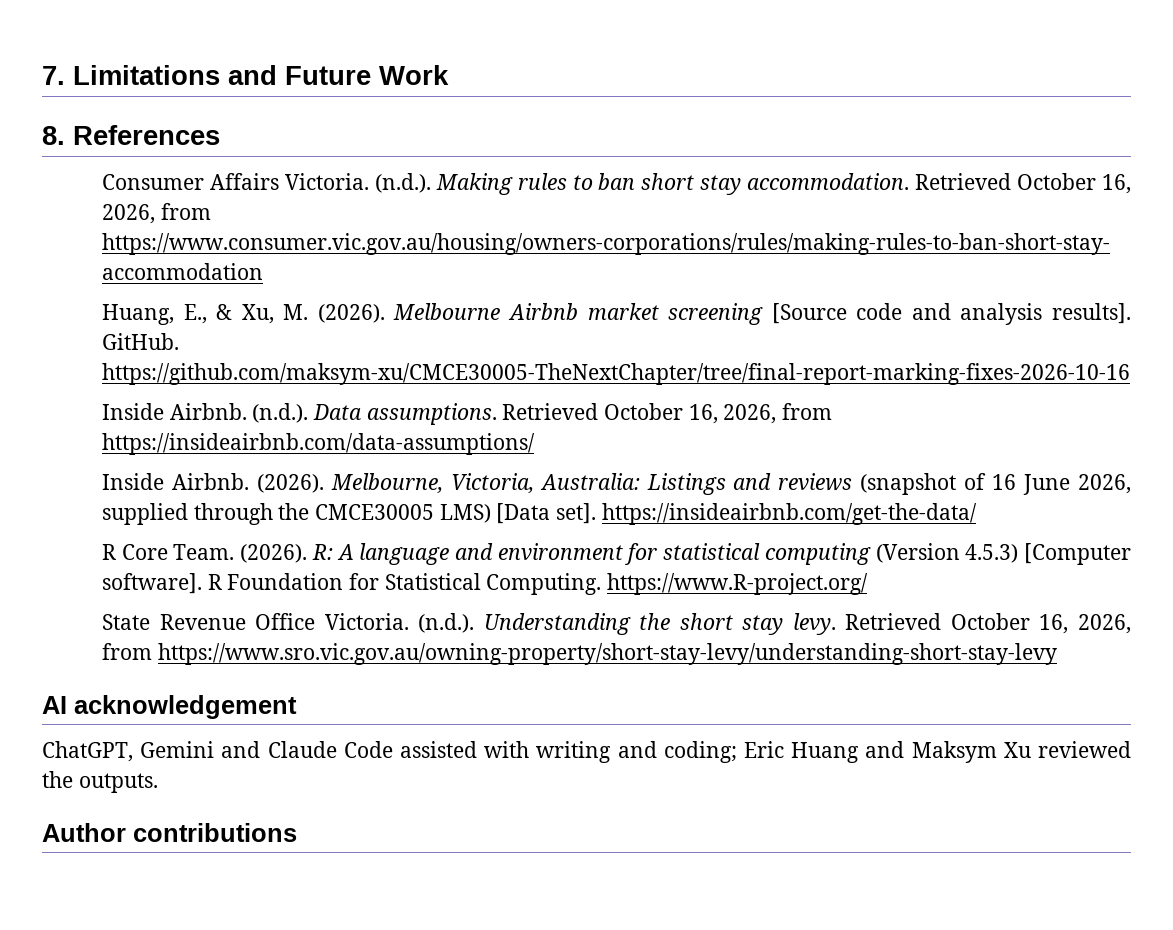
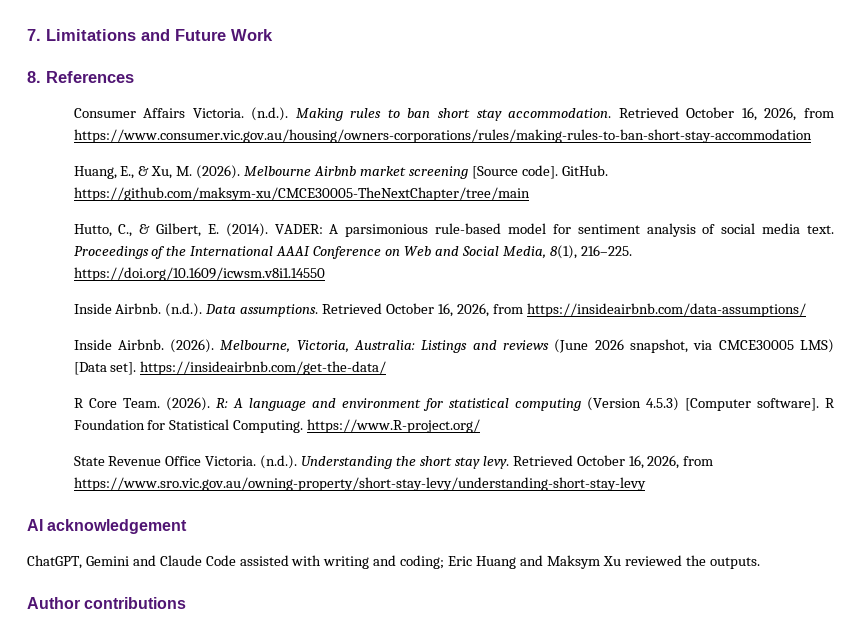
- Melbourne Airbnb market screening [Source code and analysis results]. GitHub. https://github.com/maksym-xu/CMCE30005-TheNextChapter/tree/final-report-marking-fixes-2026-10-16
+ Melbourne Airbnb market screening [Source code]. GitHub. https://github.com/maksym-xu/CMCE30005-TheNextChapter/tree/main
+ Hutto, C., & Gilbert, E. (2014). VADER: A parsimonious rule-based model for sentiment analysis of social media text. Proceedings of the International AAAI Conference on Web and Social Media, 8(1), 216–225. https://doi.org/10.1609/icwsm.v8i1.14550
- Melbourne, Victoria, Australia: Listings and reviews (snapshot of 16 June 2026, supplied through the CMCE30005 LMS) [Data set]. https://insideairbnb.com/get-the-data/
+ Melbourne, Victoria, Australia: Listings and reviews (June 2026 snapshot, via CMCE30005 LMS) [Data set]. https://insideairbnb.com/get-the-data/

